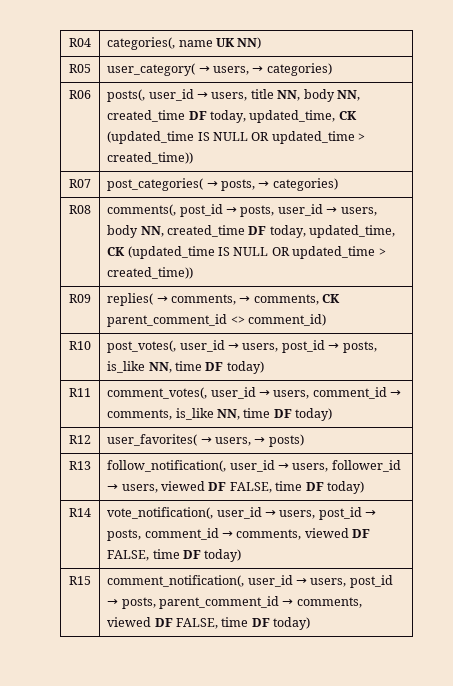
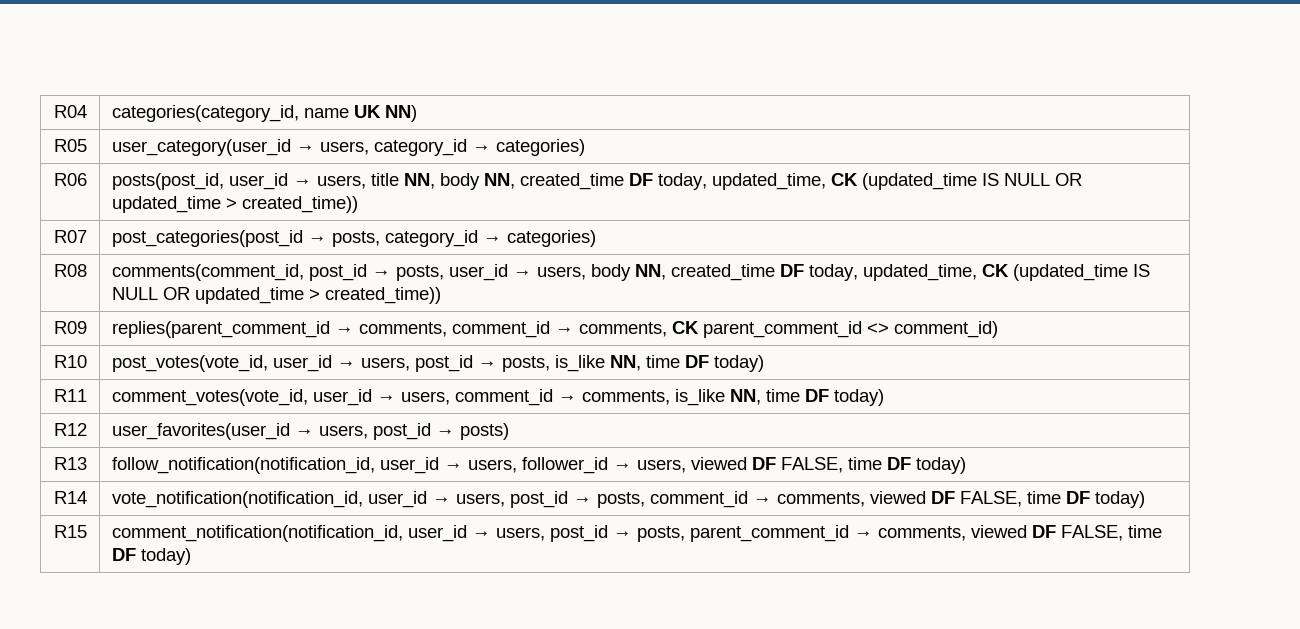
- R04 | categories(, name UK NN)
+ R04 | categories(category_id, name UK NN)
- R05 | user_category( → users, → categories)
+ R05 | user_category(user_id → users, category_id → categories)
- R06 | posts(, user_id → users, title NN, body NN, created_time DF today, updated_time, CK (updated_time IS NULL OR updated_time > created_time))
+ R06 | posts(post_id, user_id → users, title NN, body NN, created_time DF today, updated_time, CK (updated_time IS NULL OR updated_time > created_time))
- R07 | post_categories( → posts, → categories)
+ R07 | post_categories(post_id → posts, category_id → categories)
- R08 | comments(, post_id → posts, user_id → users, body NN, created_time DF today, updated_time, CK (updated_time IS NULL OR updated_time > created_time))
+ R08 | comments(comment_id, post_id → posts, user_id → users, body NN, created_time DF today, updated_time, CK (updated_time IS NULL OR updated_time > created_time))
- R09 | replies( → comments, → comments, CK parent_comment_id <> comment_id)
+ R09 | replies(parent_comment_id → comments, comment_id → comments, CK parent_comment_id <> comment_id)
- R10 | post_votes(, user_id → users, post_id → posts, is_like NN, time DF today)
+ R10 | post_votes(vote_id, user_id → users, post_id → posts, is_like NN, time DF today)
- R11 | comment_votes(, user_id → users, comment_id → comments, is_like NN, time DF today)
+ R11 | comment_votes(vote_id, user_id → users, comment_id → comments, is_like NN, time DF today)
- R12 | user_favorites( → users, → posts)
+ R12 | user_favorites(user_id → users, post_id → posts)
- R13 | follow_notification(, user_id → users, follower_id → users, viewed DF FALSE, time DF today)
+ R13 | follow_notification(notification_id, user_id → users, follower_id → users, viewed DF FALSE, time DF today)
- R14 | vote_notification(, user_id → users, post_id → posts, comment_id → comments, viewed DF FALSE, time DF today)
+ R14 | vote_notification(notification_id, user_id → users, post_id → posts, comment_id → comments, viewed DF FALSE, time DF today)
- R15 | comment_notification(, user_id → users, post_id → posts, parent_comment_id → comments, viewed DF FALSE, time DF today)
+ R15 | comment_notification(notification_id, user_id → users, post_id → posts, parent_comment_id → comments, viewed DF FALSE, time DF today)

